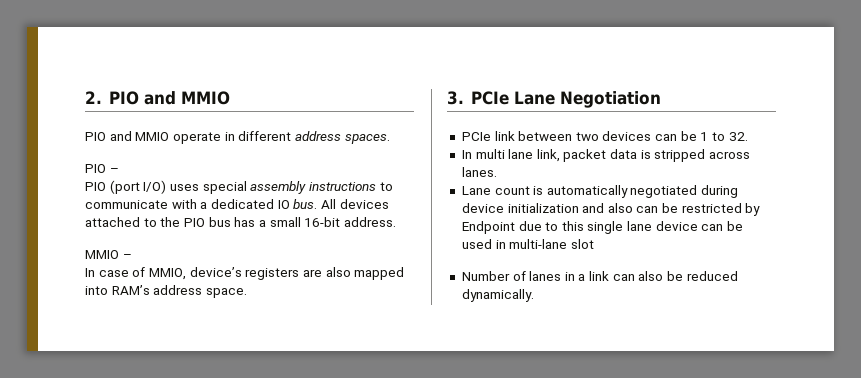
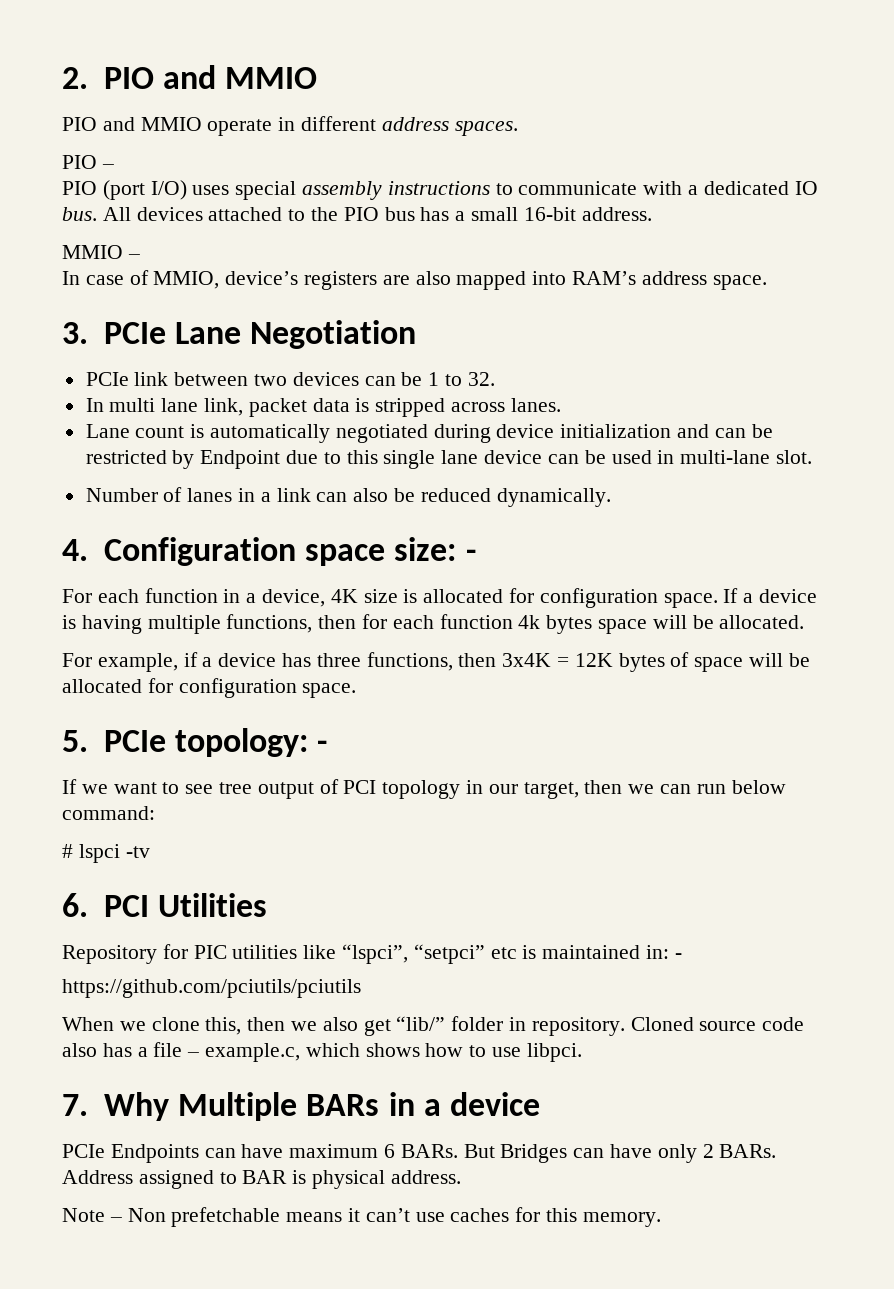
- Lane count is automatically negotiated during device initialization and also can be restricted by Endpoint due to this single lane device can be used in multi-lane slot
+ Lane count is automatically negotiated during device initialization and can be restricted by Endpoint due to this single lane device can be used in multi-lane slot.
+ 4. Configuration space size: -
+ For each function in a device, 4K size is allocated for configuration space. If a device is having multiple functions, then for each function 4k bytes space will be allocated.
+ For example, if a device has three functions, then 3x4K = 12K bytes of space will be allocated for configuration space.
+ 5. PCIe topology: -
+ If we want to see tree output of PCI topology in our target, then we can run below command:
+ # lspci -tv
+ 6. PCI Utilities
+ Repository for PIC utilities like “lspci”, “setpci” etc is maintained in: -
+ https://github.com/pciutils/pciutils
+ When we clone this, then we also get “lib/” folder in repository. Cloned source code also has a file – example.c, which shows how to use libpci.
+ 7. Why Multiple BARs in a device
+ PCIe Endpoints can have maximum 6 BARs. But Bridges can have only 2 BARs. Address assigned to BAR is physical address.
+ Note – Non prefetchable means it can’t use caches for this memory.

